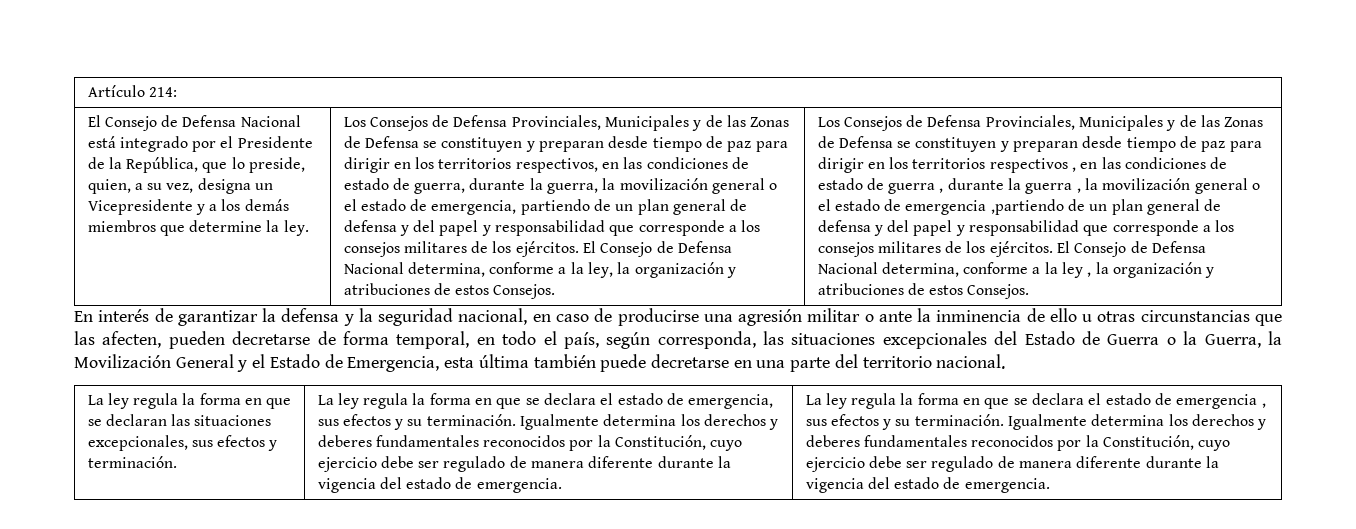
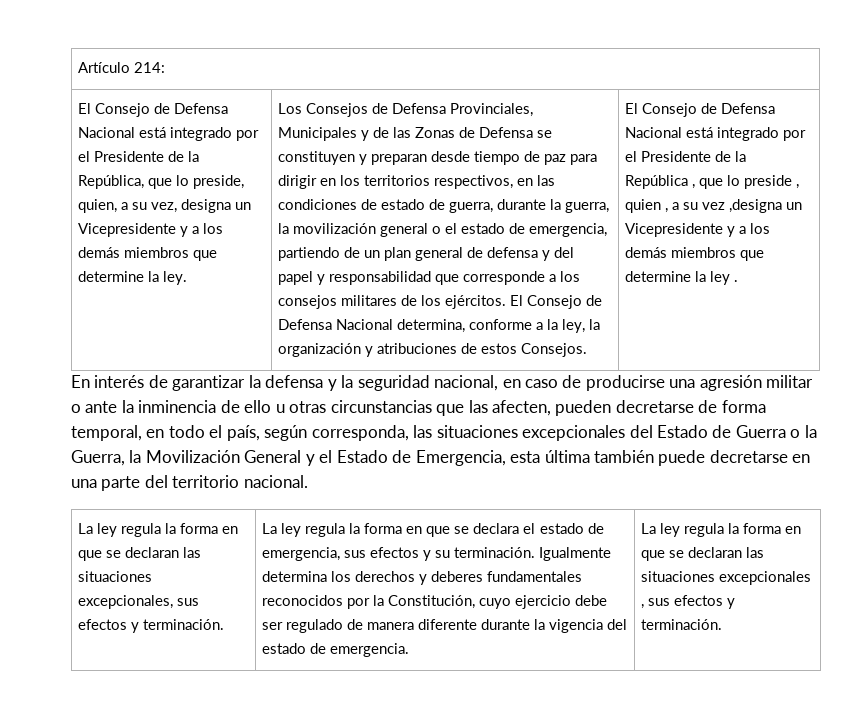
- Los Consejos de Defensa Provinciales, Municipales y de las Zonas de Defensa se constituyen y preparan desde tiempo de paz para dirigir en los territorios respectivos , en las condiciones de estado de guerra , durante la guerra , la movilización general o el estado de emergencia ,partiendo de un plan general de defensa y del papel y responsabilidad que corresponde a los consejos militares de los ejércitos. El Consejo de Defensa Nacional determina, conforme a la ley , la organización y atribuciones de estos Consejos.
+ El Consejo de Defensa Nacional está integrado por el Presidente de la República , que lo preside , quien , a su vez ,designa un Vicepresidente y a los demás miembros que determine la ley .
- La ley regula la forma en que se declara el estado de emergencia , sus efectos y su terminación. Igualmente determina los derechos y deberes fundamentales reconocidos por la Constitución, cuyo ejercicio debe ser regulado de manera diferente durante la vigencia del estado de emergencia.
+ La ley regula la forma en que se declaran las situaciones excepcionales , sus efectos y terminación.

